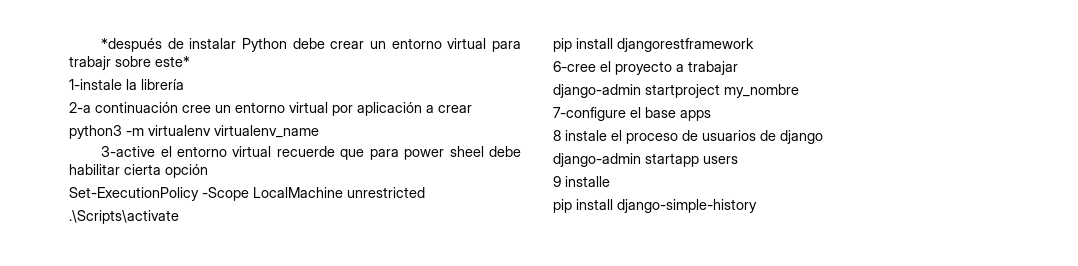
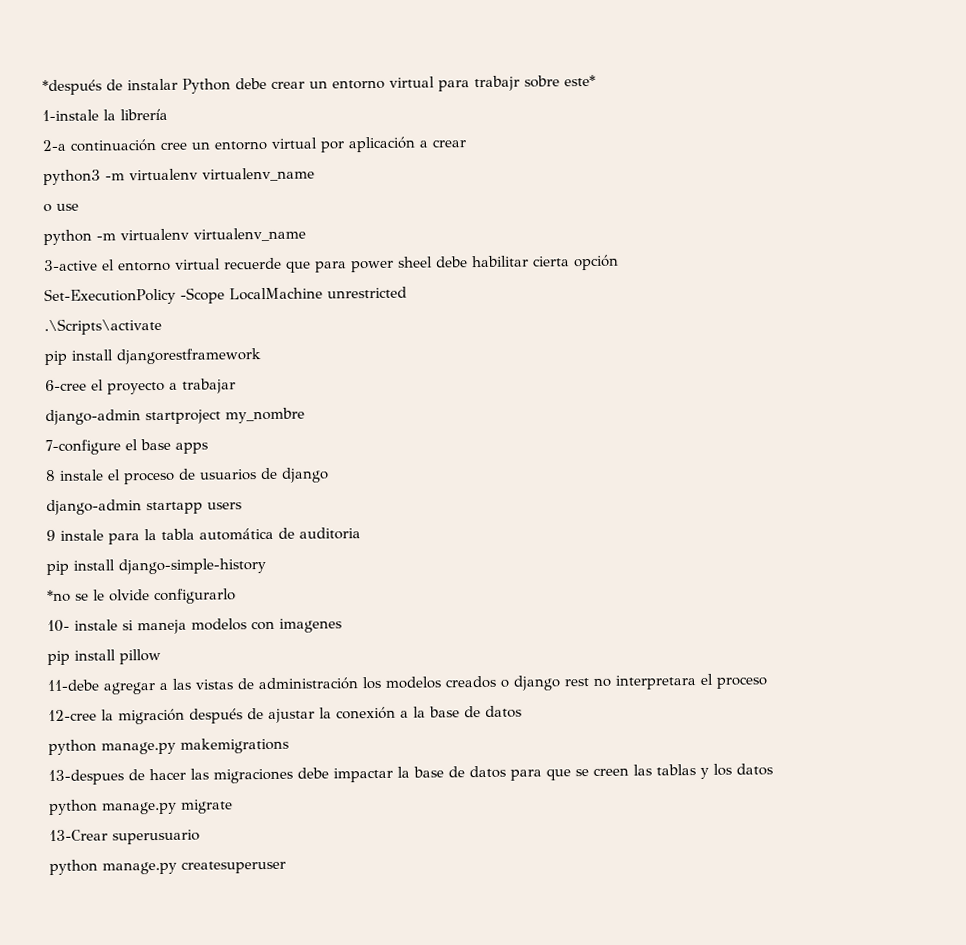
+ o use
+ python -m virtualenv virtualenv_name
- 9 installe
+ 9 instale para la tabla automática de auditoria
  pip install django-simple-history
+ *no se le olvide configurarlo
+ 10- instale si maneja modelos con imagenes
+ pip install pillow
+ 11-debe agregar a las vistas de administración los modelos creados o django rest no interpretara el proceso
+ 12-cree la migración después de ajustar la conexión a la base de datos
+ python manage.py makemigrations
+ 13-despues de hacer las migraciones debe impactar la base de datos para que se creen las tablas y los datos
+ python manage.py migrate
+ 13-Crear superusuario
+ python manage.py createsuperuser

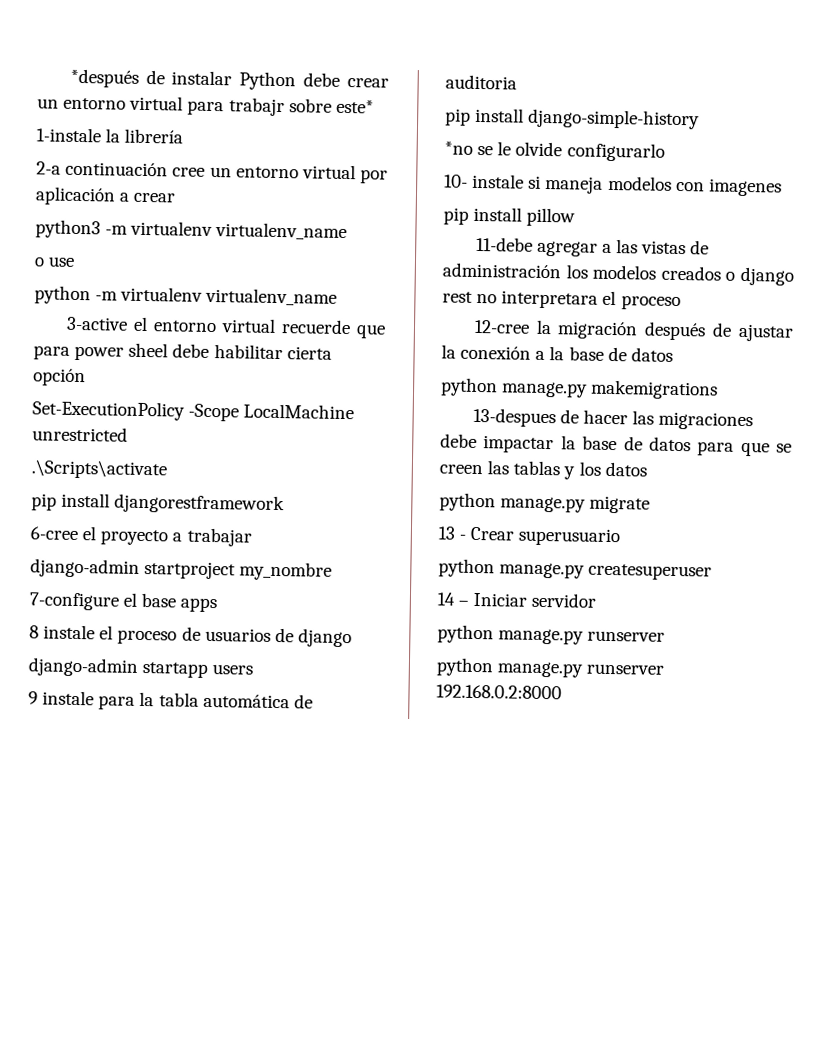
- 13-Crear superusuario
+ 13 - Crear superusuario
+ 14 – Iniciar servidor
+ python manage.py runserver
+ python manage.py runserver 192.168.0.2:8000

